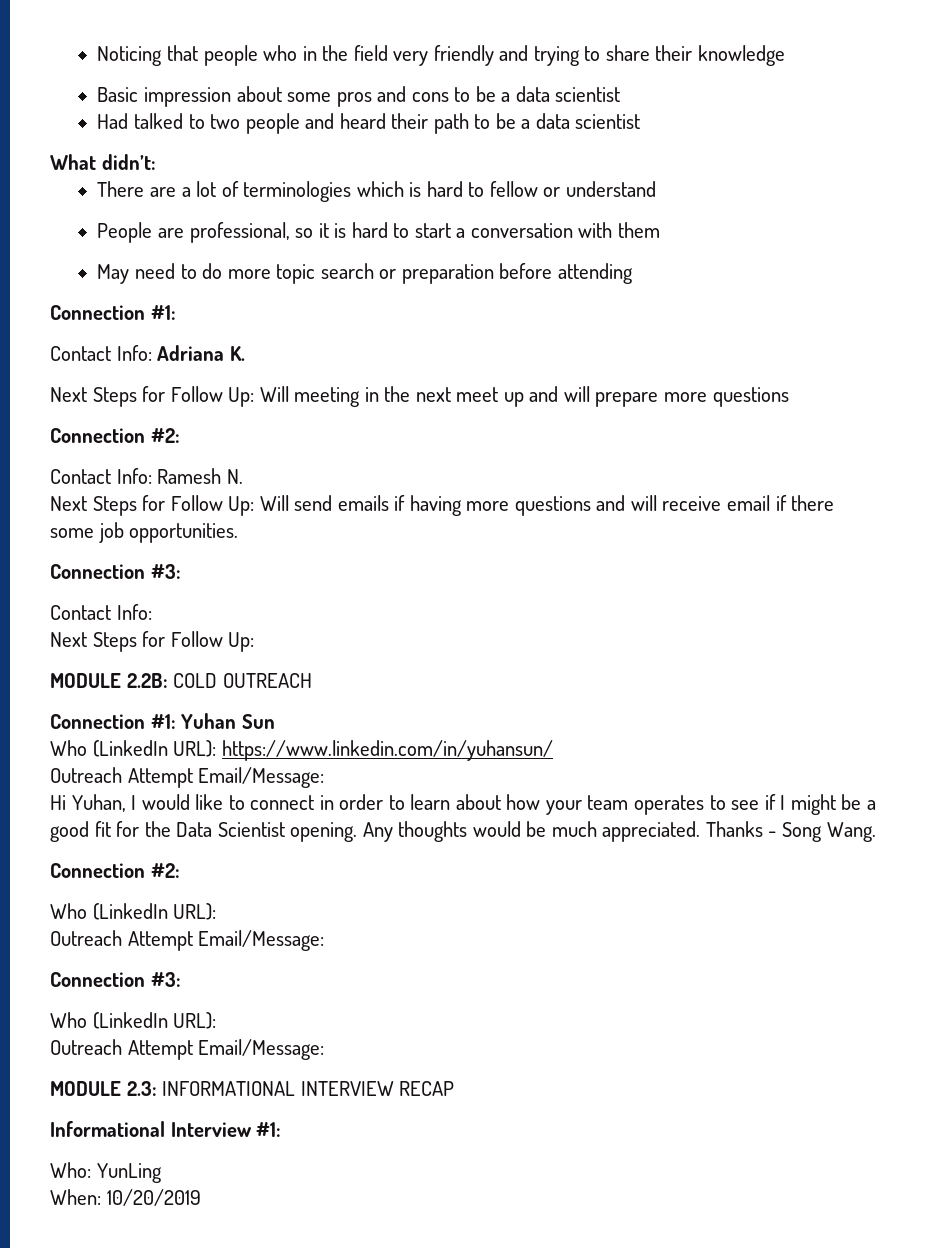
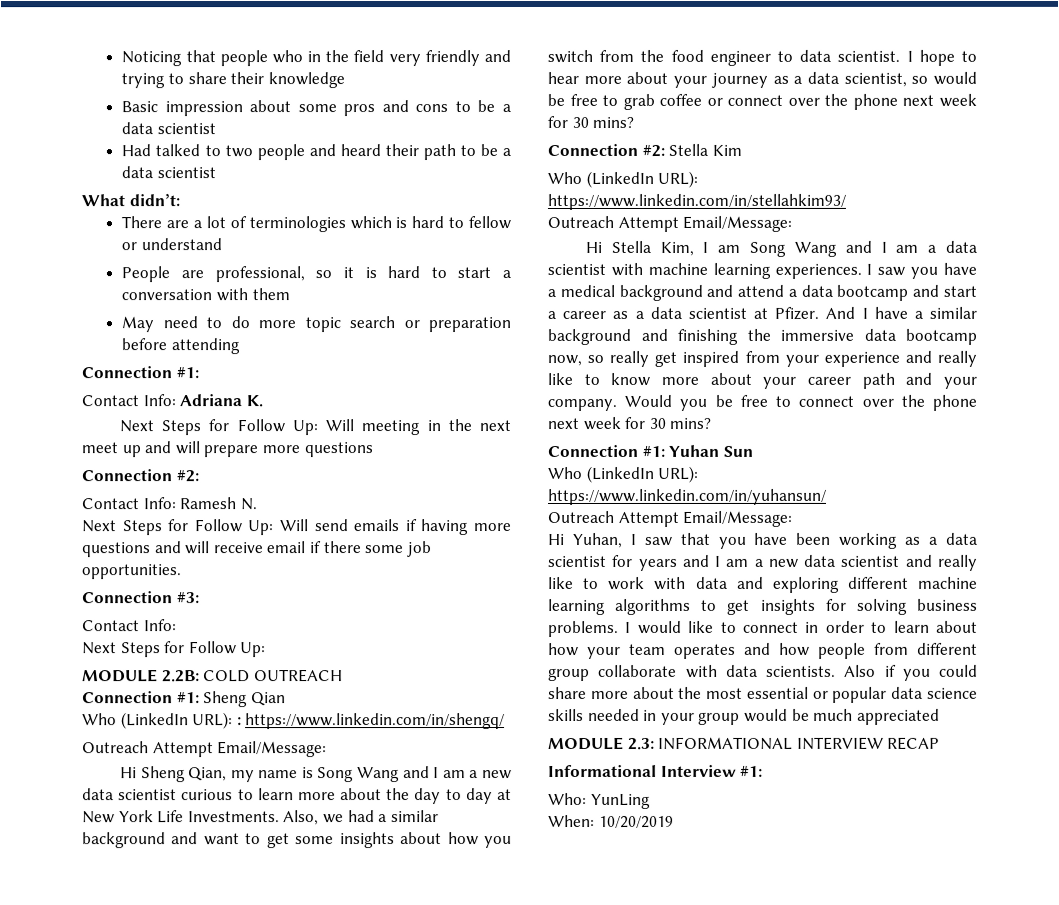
+ Connection #1: Sheng Qian
+ Who (LinkedIn URL): : https://www.linkedin.com/in/shengq/
+ Outreach Attempt Email/Message:
+ Hi Sheng Qian, my name is Song Wang and I am a new data scientist curious to learn more about the day to day at New York Life Investments. Also, we had a similar background and want to get some insights about how you switch from the food engineer to data scientist. I hope to hear more about your journey as a data scientist, so would be free to grab coffee or connect over the phone next week for 30 mins?
+ Connection #2: Stella Kim
+ Who (LinkedIn URL): https://www.linkedin.com/in/stellahkim93/
+ Outreach Attempt Email/Message:
+ Hi Stella Kim, I am Song Wang and I am a data scientist with machine learning experiences. I saw you have a medical background and attend a data bootcamp and start a career as a data scientist at Pfizer. And I have a similar background and finishing the immersive data bootcamp now, so really get inspired from your experience and really like to know more about your career path and your company. Would you be free to connect over the phone next week for 30 mins?
- Hi Yuhan, I would like to connect in order to learn about how your team operates to see if I might be a good fit for the Data Scientist opening. Any thoughts would be much appreciated. Thanks - Song Wang.
- Connection #2:
- Who (LinkedIn URL):
- Outreach Attempt Email/Message:
- Connection #3:
- Who (LinkedIn URL):
- Outreach Attempt Email/Message:
+ Hi Yuhan, I saw that you have been working as a data scientist for years and I am a new data scientist and really like to work with data and exploring different machine learning algorithms to get insights for solving business problems. I would like to connect in order to learn about how your team operates and how people from different group collaborate with data scientists. Also if you could share more about the most essential or popular data science skills needed in your group would be much appreciated

